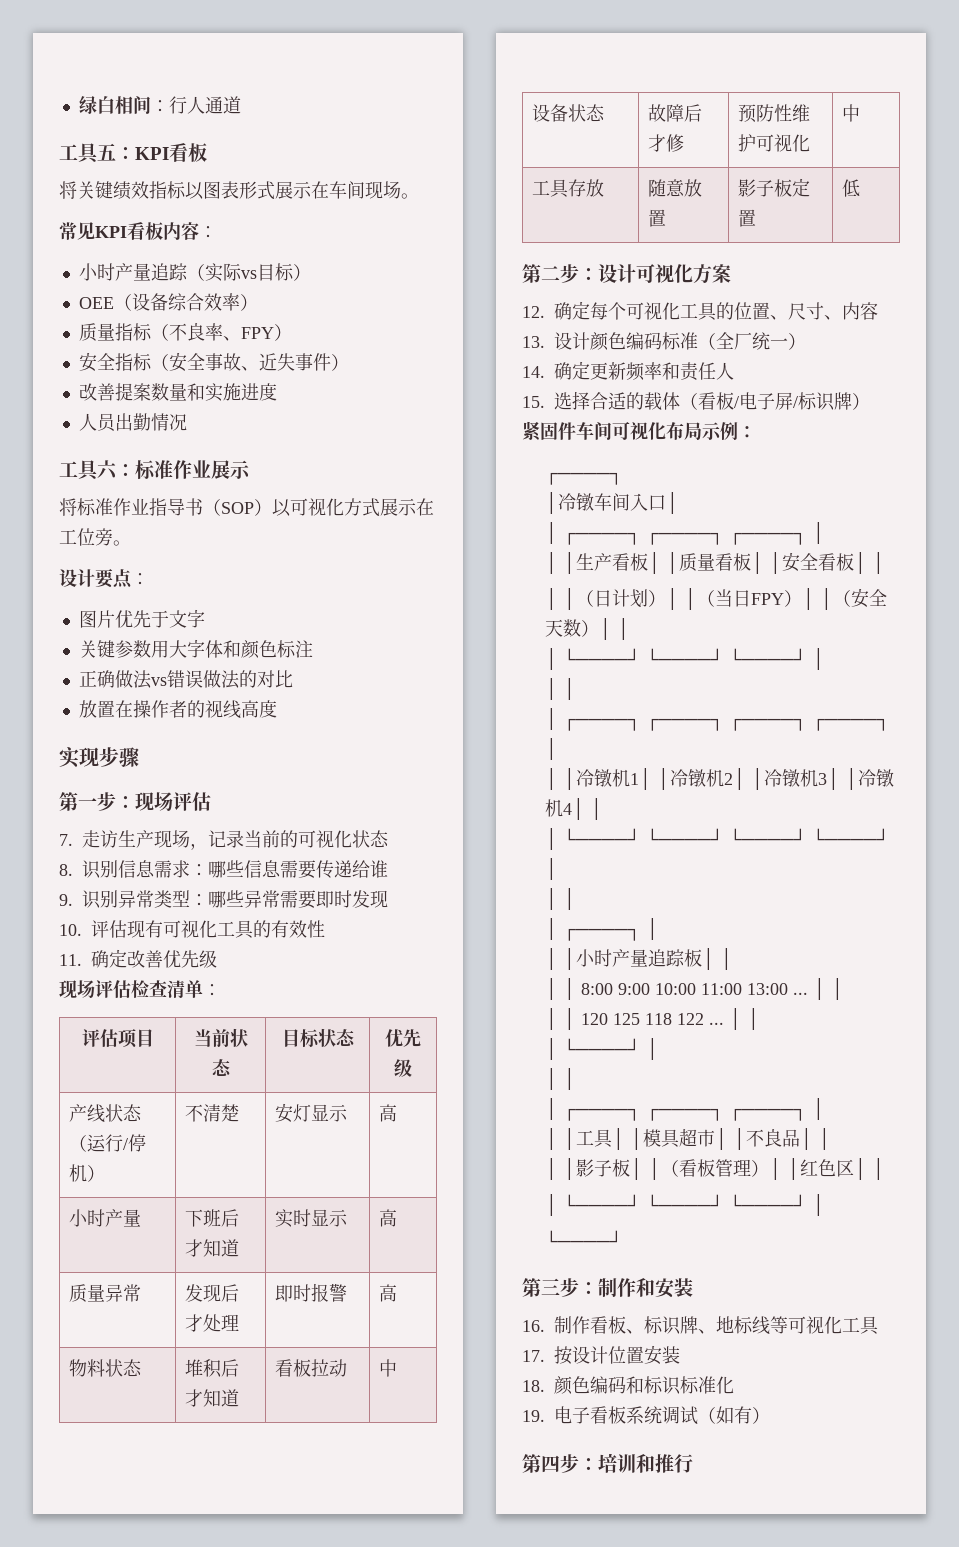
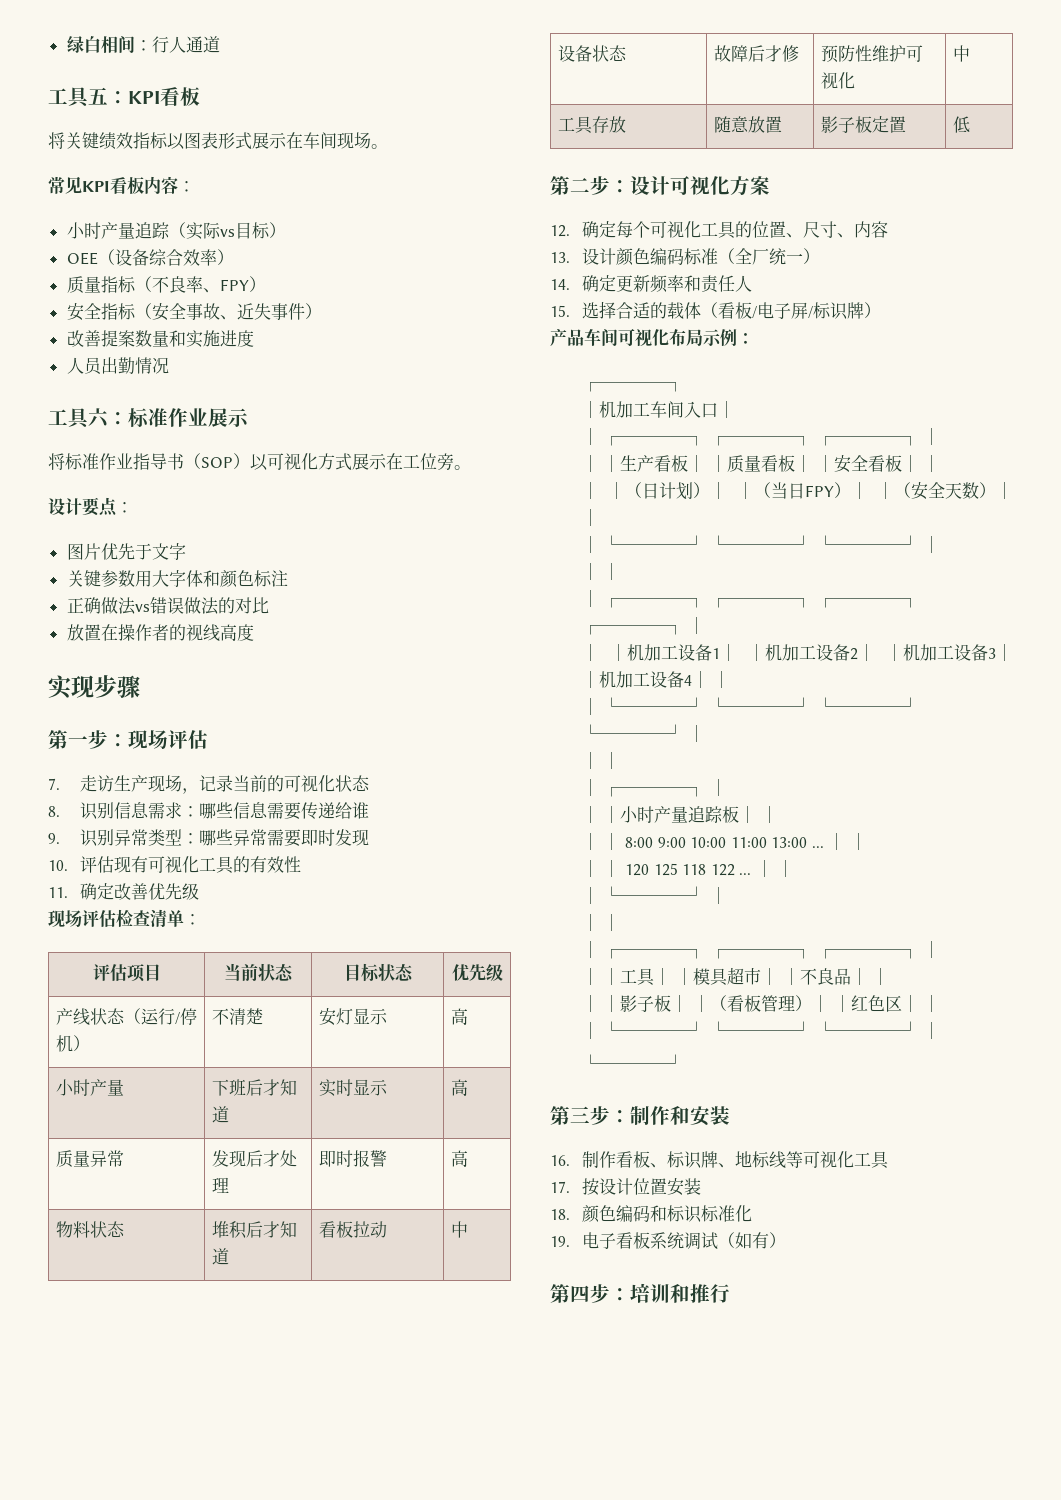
- 紧固件车间可视化布局示例：
+ 产品车间可视化布局示例：
- │冷镦车间入口│
+ │机加工车间入口│
- │ │冷镦机1│ │冷镦机2│ │冷镦机3│ │冷镦机4│ │
+ │ │机加工设备1│ │机加工设备2│ │机加工设备3│ │机加工设备4│ │

